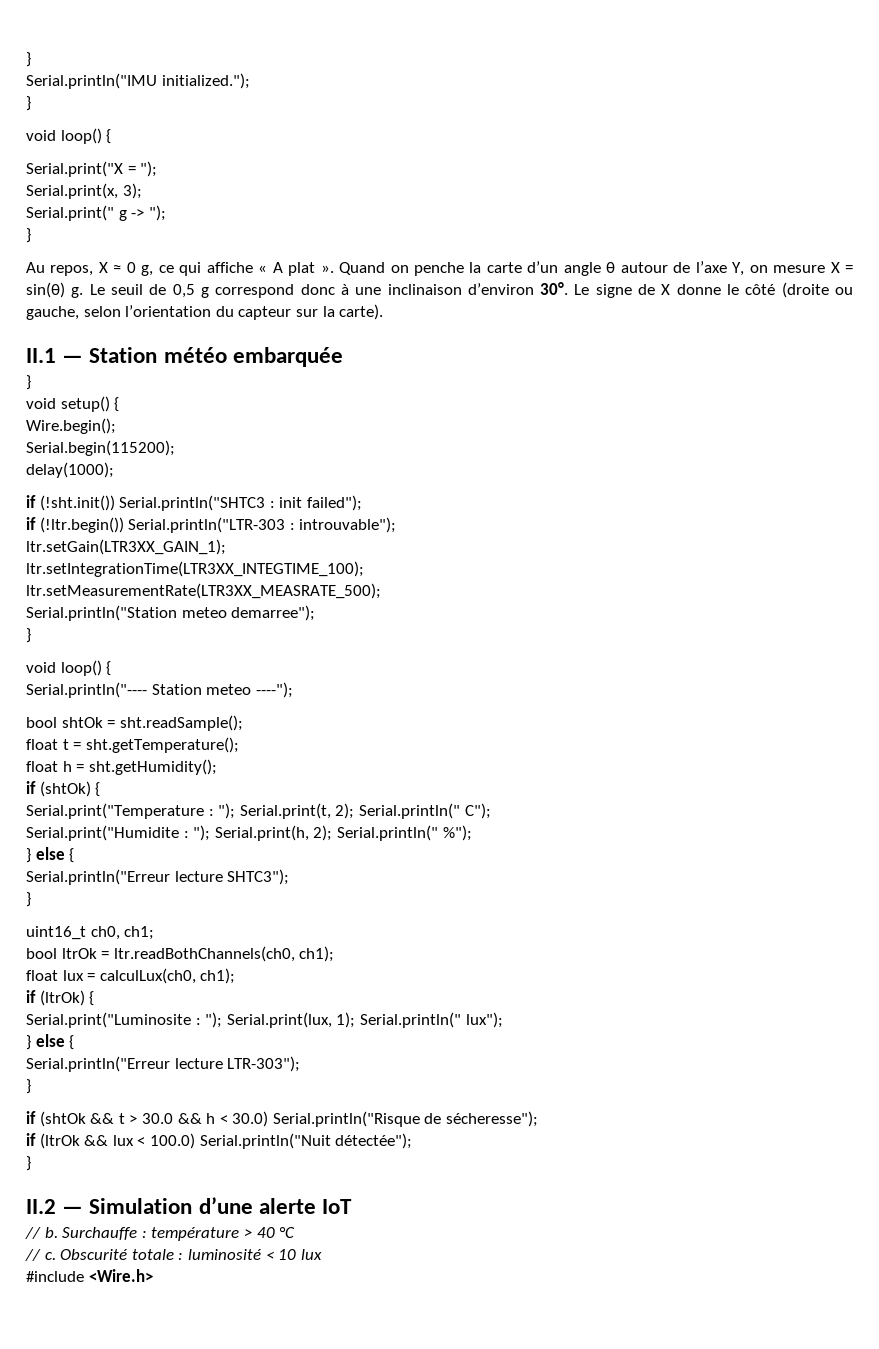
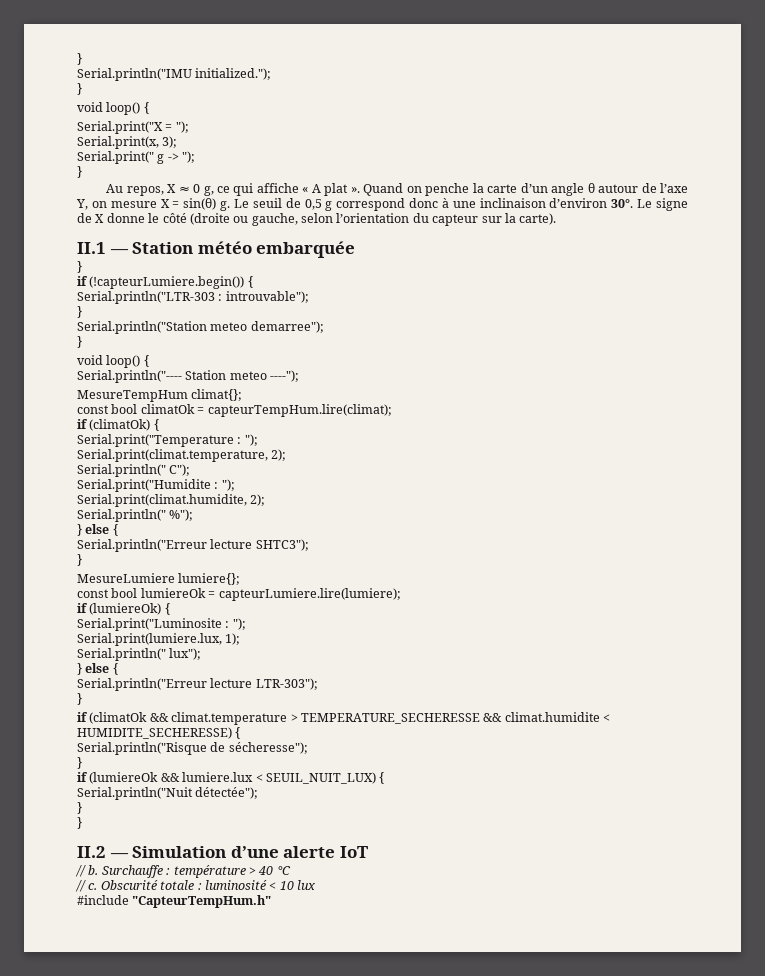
- void setup() {
- Wire.begin();
- Serial.begin(115200);
- delay(1000);
- if (!sht.init()) Serial.println("SHTC3 : init failed");
- if (!ltr.begin()) Serial.println("LTR-303 : introuvable");
- ltr.setGain(LTR3XX_GAIN_1);
- ltr.setIntegrationTime(LTR3XX_INTEGTIME_100);
- ltr.setMeasurementRate(LTR3XX_MEASRATE_500);
+ if (!capteurLumiere.begin()) {
+ Serial.println("LTR-303 : introuvable");
+ }
- bool shtOk = sht.readSample();
- float t = sht.getTemperature();
- float h = sht.getHumidity();
- if (shtOk) {
+ MesureTempHum climat{};
+ const bool climatOk = capteurTempHum.lire(climat);
+ if (climatOk) {
- Serial.print("Temperature : "); Serial.print(t, 2); Serial.println(" C");
+ Serial.print("Temperature : ");
+ Serial.print(climat.temperature, 2);
+ Serial.println(" C");
- Serial.print("Humidite : "); Serial.print(h, 2); Serial.println(" %");
+ Serial.print("Humidite : ");
+ Serial.print(climat.humidite, 2);
+ Serial.println(" %");
- uint16_t ch0, ch1;
- bool ltrOk = ltr.readBothChannels(ch0, ch1);
- float lux = calculLux(ch0, ch1);
- if (ltrOk) {
+ MesureLumiere lumiere{};
+ const bool lumiereOk = capteurLumiere.lire(lumiere);
+ if (lumiereOk) {
- Serial.print("Luminosite : "); Serial.print(lux, 1); Serial.println(" lux");
+ Serial.print("Luminosite : ");
+ Serial.print(lumiere.lux, 1);
+ Serial.println(" lux");
- if (shtOk && t > 30.0 && h < 30.0) Serial.println("Risque de sécheresse");
- if (ltrOk && lux < 100.0) Serial.println("Nuit détectée");
+ if (climatOk && climat.temperature > TEMPERATURE_SECHERESSE && climat.humidite < HUMIDITE_SECHERESSE) {
+ Serial.println("Risque de sécheresse");
+ }
+ if (lumiereOk && lumiere.lux < SEUIL_NUIT_LUX) {
+ Serial.println("Nuit détectée");
+ }
- #include <Wire.h>
+ #include "CapteurTempHum.h"

